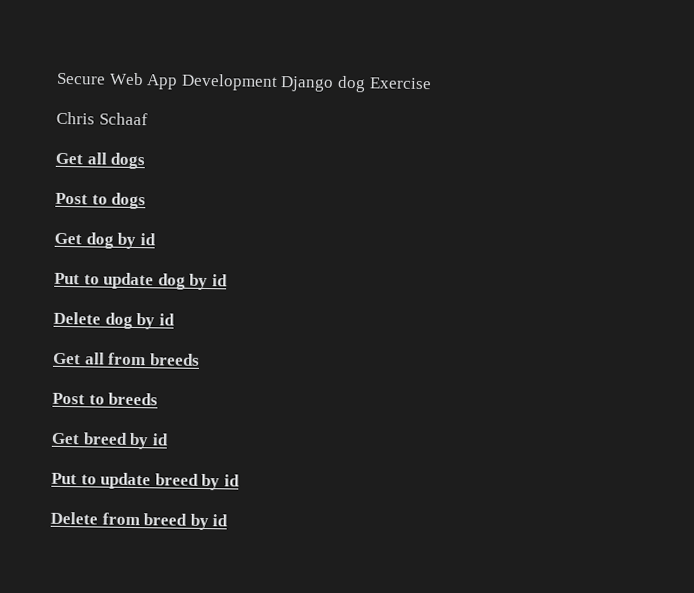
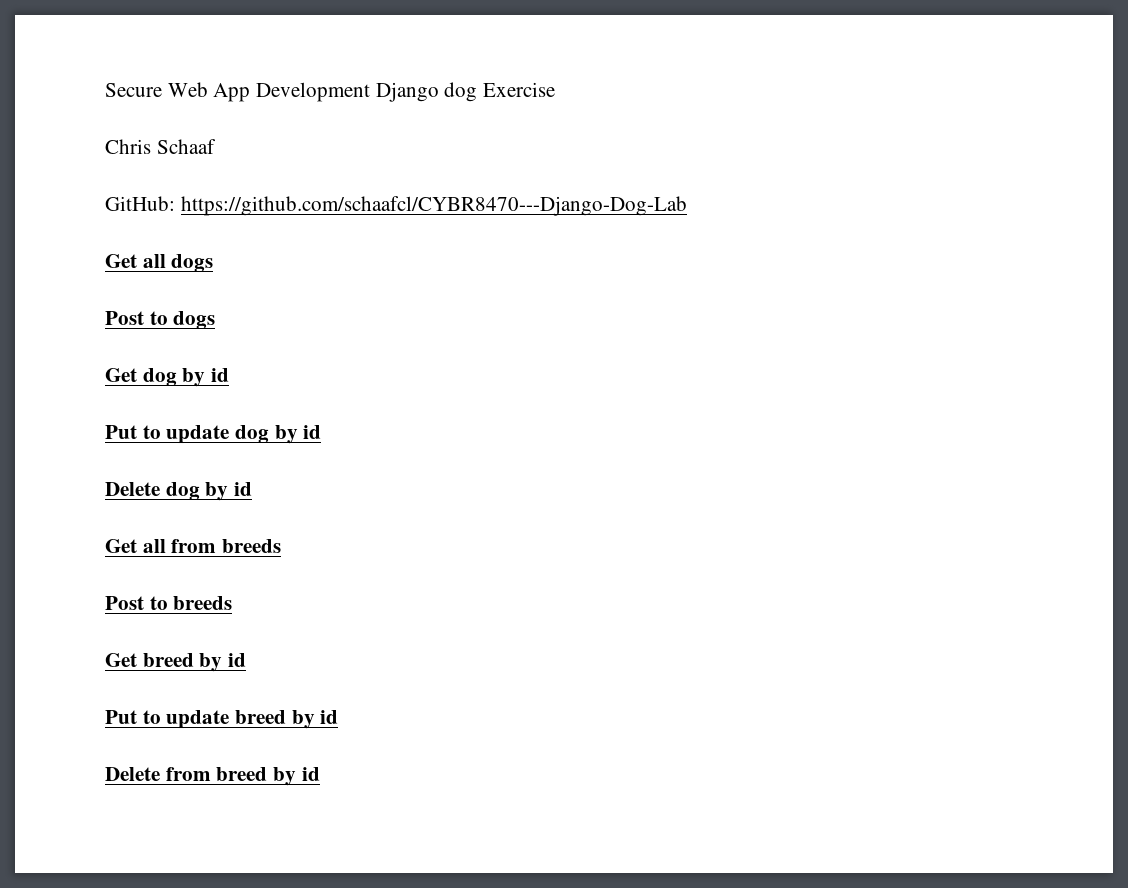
+ GitHub: https://github.com/schaafcl/CYBR8470---Django-Dog-Lab

